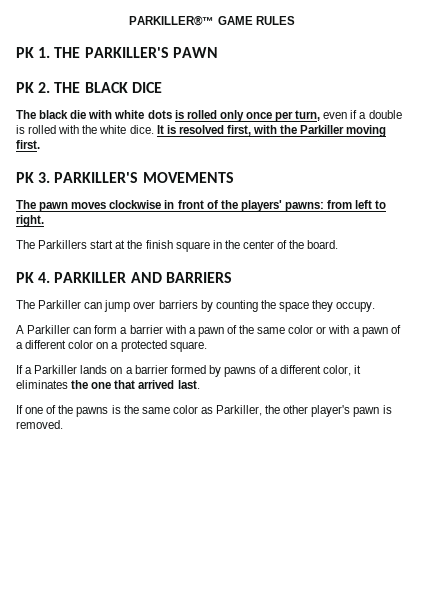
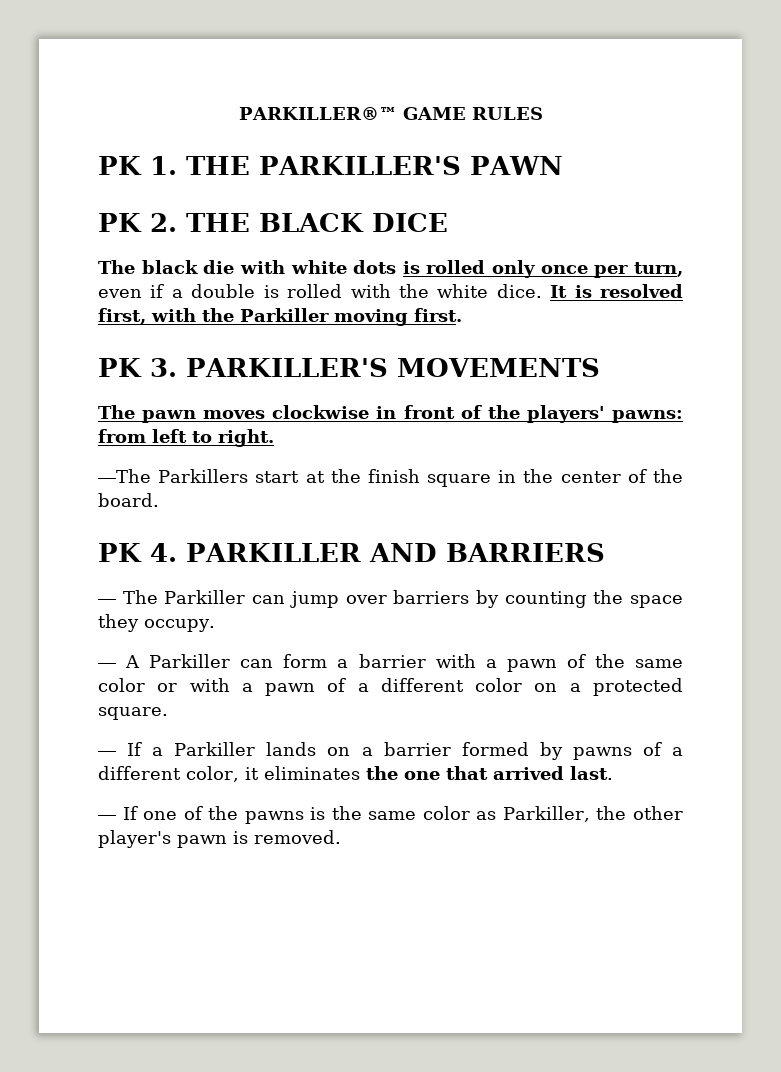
- The Parkillers start at the finish square in the center of the board.
+ ―The Parkillers start at the finish square in the center of the board.
- The Parkiller can jump over barriers by counting the space they occupy.
+ ― The Parkiller can jump over barriers by counting the space they occupy.
- A Parkiller can form a barrier with a pawn of the same color or with a pawn of a different color on a protected square.
+ ― A Parkiller can form a barrier with a pawn of the same color or with a pawn of a different color on a protected square.
- If a Parkiller lands on a barrier formed by pawns of a different color, it eliminates the one that arrived last.
+ ― If a Parkiller lands on a barrier formed by pawns of a different color, it eliminates the one that arrived last.
- If one of the pawns is the same color as Parkiller, the other player's pawn is removed.
+ ― If one of the pawns is the same color as Parkiller, the other player's pawn is removed.

